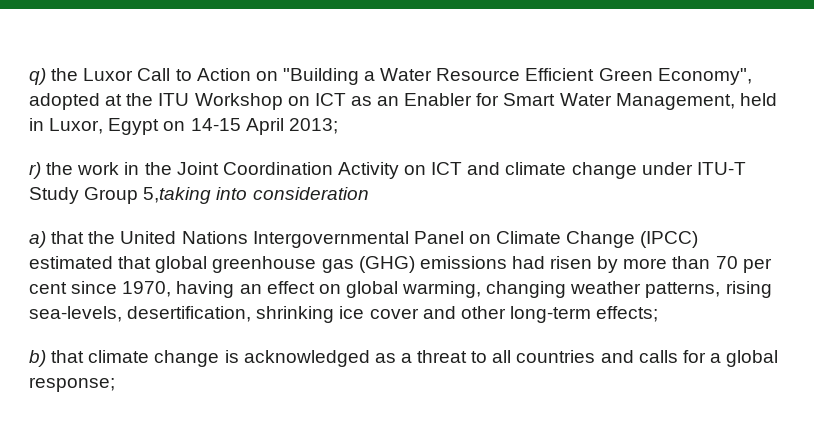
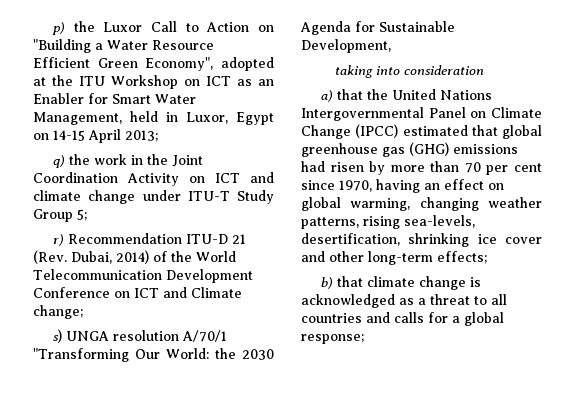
- q) the Luxor Call to Action on "Building a Water Resource Efficient Green Economy", adopted at the ITU Workshop on ICT as an Enabler for Smart Water Management, held in Luxor, Egypt on 14-15 April 2013;
+ p) the Luxor Call to Action on "Building a Water Resource Efficient Green Economy", adopted at the ITU Workshop on ICT as an Enabler for Smart Water Management, held in Luxor, Egypt on 14-15 April 2013;
- r) the work in the Joint Coordination Activity on ICT and climate change under ITU-T Study Group 5,taking into consideration
+ q) the work in the Joint Coordination Activity on ICT and climate change under ITU-T Study Group 5;
+ r) Recommendation ITU-D 21 (Rev. Dubai, 2014) of the World Telecommunication Development Conference on ICT and Climate change;
+ s) UNGA resolution A/70/1 "Transforming Our World: the 2030 Agenda for Sustainable Development,
+ taking into consideration

